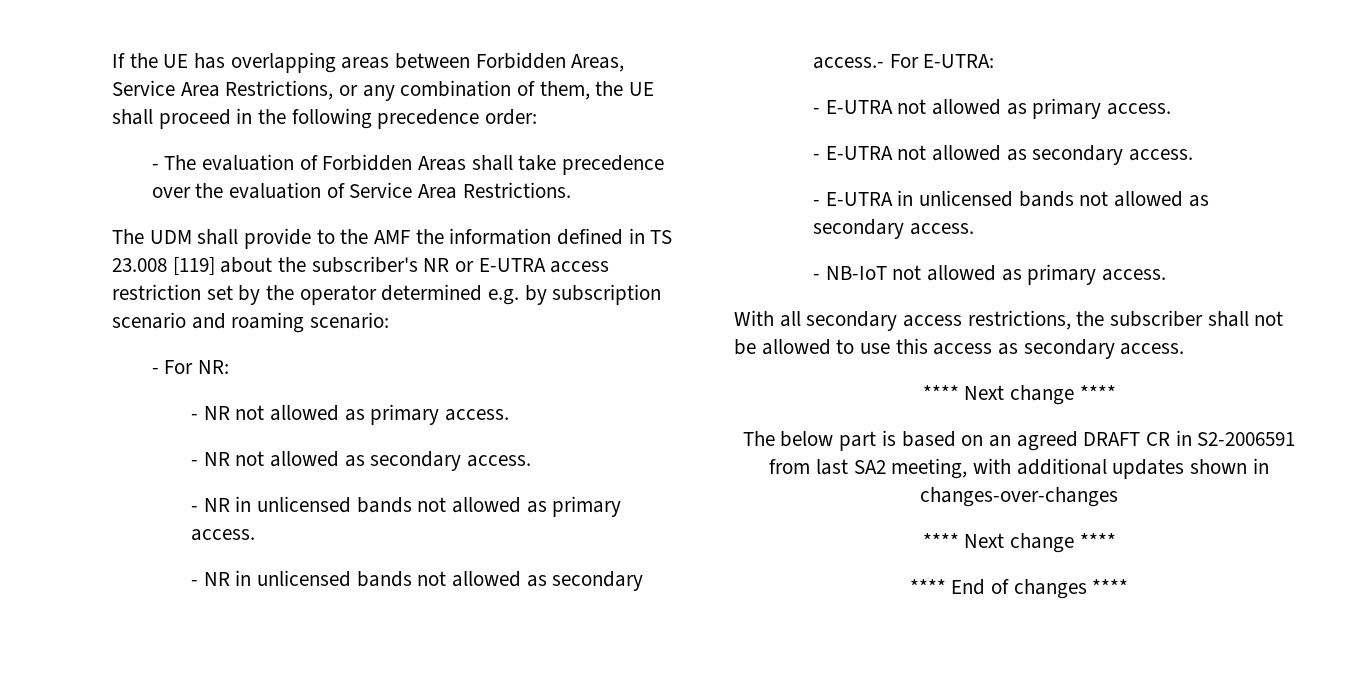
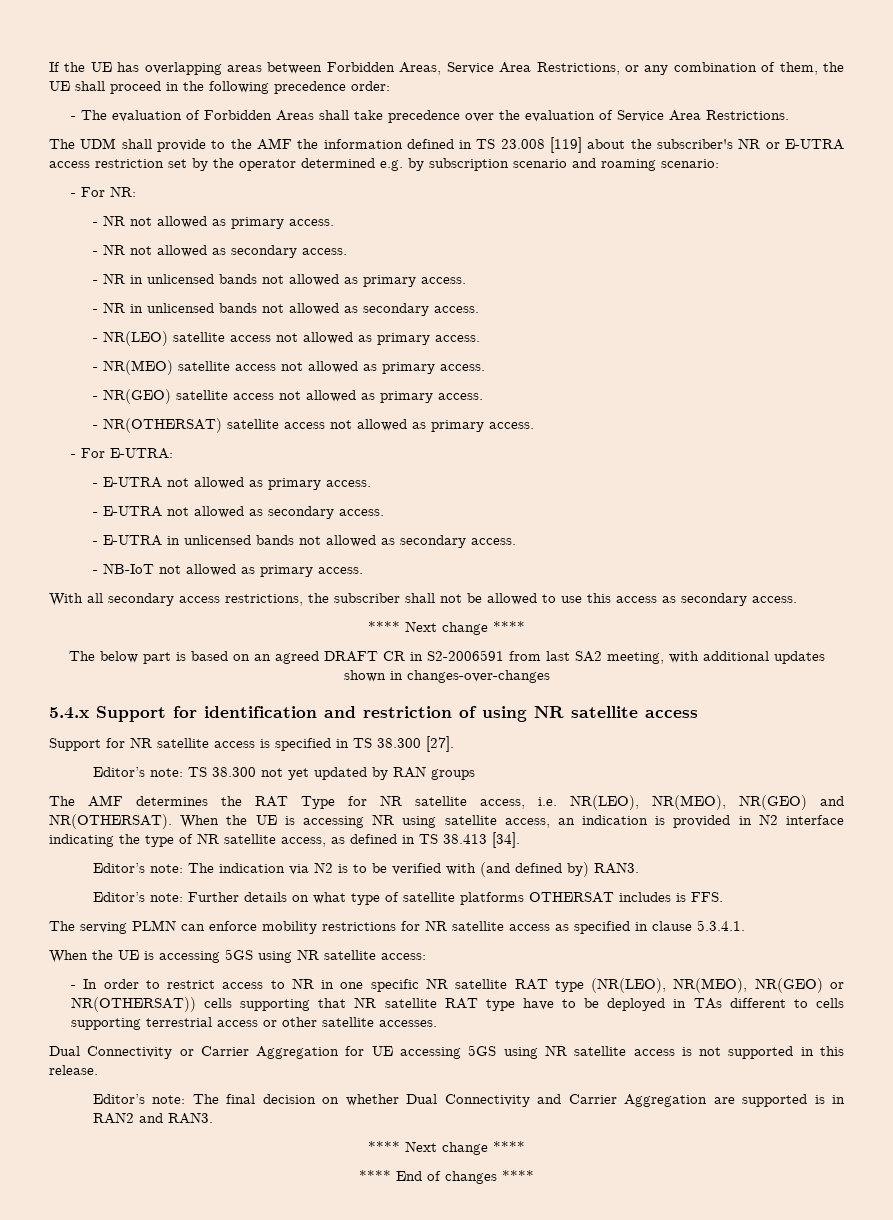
- - NR in unlicensed bands not allowed as secondary access.- For E-UTRA:
+ - NR in unlicensed bands not allowed as secondary access.
+ - NR(LEO) satellite access not allowed as primary access.
+ - NR(MEO) satellite access not allowed as primary access.
+ - NR(GEO) satellite access not allowed as primary access.
+ - NR(OTHERSAT) satellite access not allowed as primary access.
+ - For E-UTRA:
+ 5.4.x Support for identification and restriction of using NR satellite access
+ Support for NR satellite access is specified in TS 38.300 [27].
+ Editor’s note: TS 38.300 not yet updated by RAN groups
+ The AMF determines the RAT Type for NR satellite access, i.e. NR(LEO), NR(MEO), NR(GEO) and NR(OTHERSAT). When the UE is accessing NR using satellite access, an indication is provided in N2 interface indicating the type of NR satellite access, as defined in TS 38.413 [34].
+ Editor’s note: The indication via N2 is to be verified with (and defined by) RAN3.
+ Editor’s note: Further details on what type of satellite platforms OTHERSAT includes is FFS.
+ The serving PLMN can enforce mobility restrictions for NR satellite access as specified in clause 5.3.4.1.
+ When the UE is accessing 5GS using NR satellite access:
+ - In order to restrict access to NR in one specific NR satellite RAT type (NR(LEO), NR(MEO), NR(GEO) or NR(OTHERSAT)) cells supporting that NR satellite RAT type have to be deployed in TAs different to cells supporting terrestrial access or other satellite accesses.
+ Dual Connectivity or Carrier Aggregation for UE accessing 5GS using NR satellite access is not supported in this release.
+ Editor’s note: The final decision on whether Dual Connectivity and Carrier Aggregation are supported is in RAN2 and RAN3.

